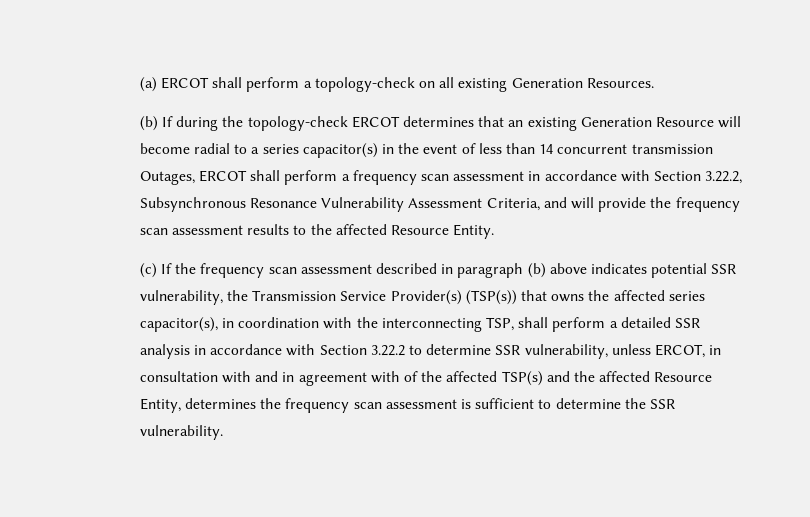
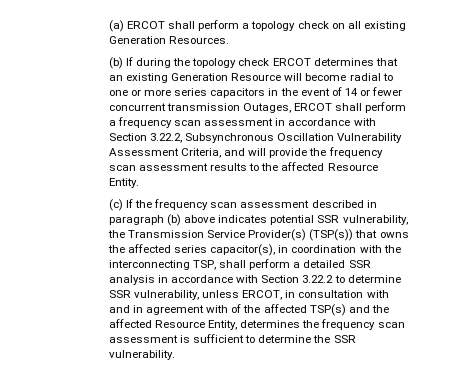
- (a) ERCOT shall perform a topology-check on all existing Generation Resources.
+ (a) ERCOT shall perform a topology check on all existing Generation Resources.
- (b) If during the topology-check ERCOT determines that an existing Generation Resource will become radial to a series capacitor(s) in the event of less than 14 concurrent transmission Outages, ERCOT shall perform a frequency scan assessment in accordance with Section 3.22.2, Subsynchronous Resonance Vulnerability Assessment Criteria, and will provide the frequency scan assessment results to the affected Resource Entity.
+ (b) If during the topology check ERCOT determines that an existing Generation Resource will become radial to one or more series capacitors in the event of 14 or fewer concurrent transmission Outages, ERCOT shall perform a frequency scan assessment in accordance with Section 3.22.2, Subsynchronous Oscillation Vulnerability Assessment Criteria, and will provide the frequency scan assessment results to the affected Resource Entity.

